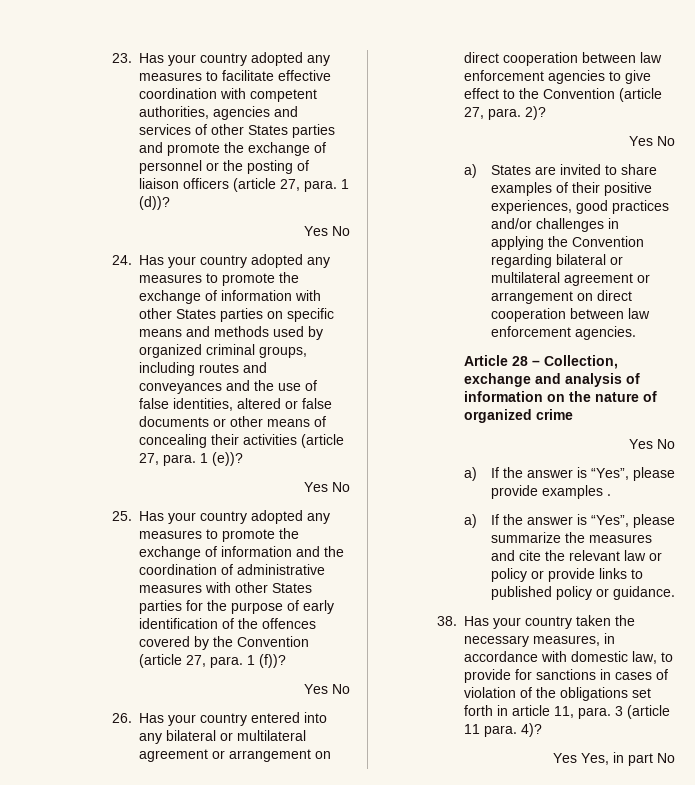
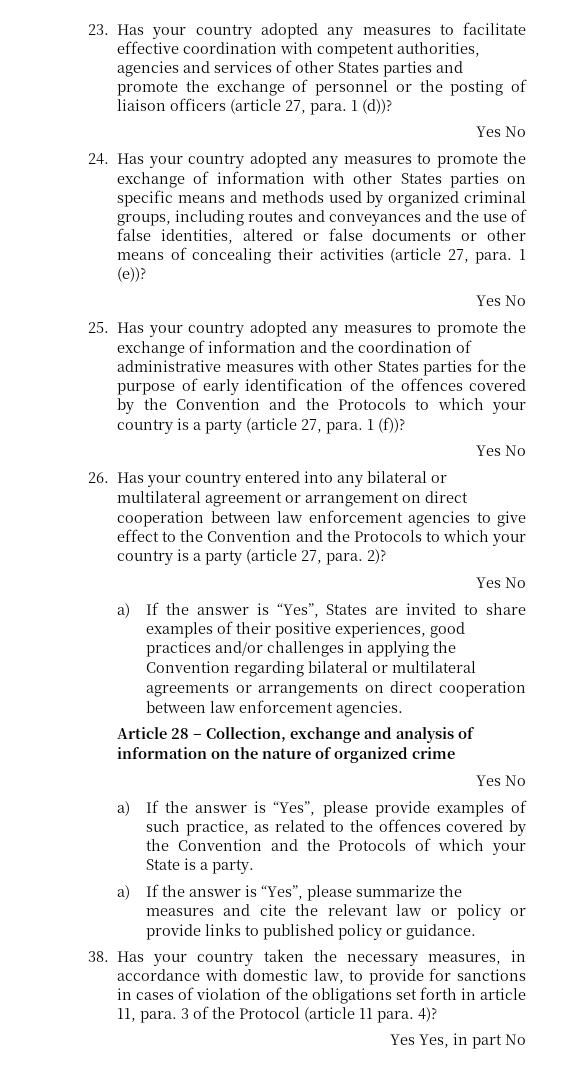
- 25. Has your country adopted any measures to promote the exchange of information and the coordination of administrative measures with other States parties for the purpose of early identification of the offences covered by the Convention (article 27, para. 1 (f))?
+ 25. Has your country adopted any measures to promote the exchange of information and the coordination of administrative measures with other States parties for the purpose of early identification of the offences covered by the Convention and the Protocols to which your country is a party (article 27, para. 1 (f))?
- 26. Has your country entered into any bilateral or multilateral agreement or arrangement on direct cooperation between law enforcement agencies to give effect to the Convention (article 27, para. 2)?
+ 26. Has your country entered into any bilateral or multilateral agreement or arrangement on direct cooperation between law enforcement agencies to give effect to the Convention and the Protocols to which your country is a party (article 27, para. 2)?
- a) States are invited to share examples of their positive experiences, good practices and/or challenges in applying the Convention regarding bilateral or multilateral agreement or arrangement on direct cooperation between law enforcement agencies.
+ a) If the answer is “Yes”, States are invited to share examples of their positive experiences, good practices and/or challenges in applying the Convention regarding bilateral or multilateral agreements or arrangements on direct cooperation between law enforcement agencies.
- a) If the answer is “Yes”, please provide examples .
+ a) If the answer is “Yes”, please provide examples of such practice, as related to the offences covered by the Convention and the Protocols of which your State is a party.
- 38. Has your country taken the necessary measures, in accordance with domestic law, to provide for sanctions in cases of violation of the obligations set forth in article 11, para. 3 (article 11 para. 4)?
+ 38. Has your country taken the necessary measures, in accordance with domestic law, to provide for sanctions in cases of violation of the obligations set forth in article 11, para. 3 of the Protocol (article 11 para. 4)?

